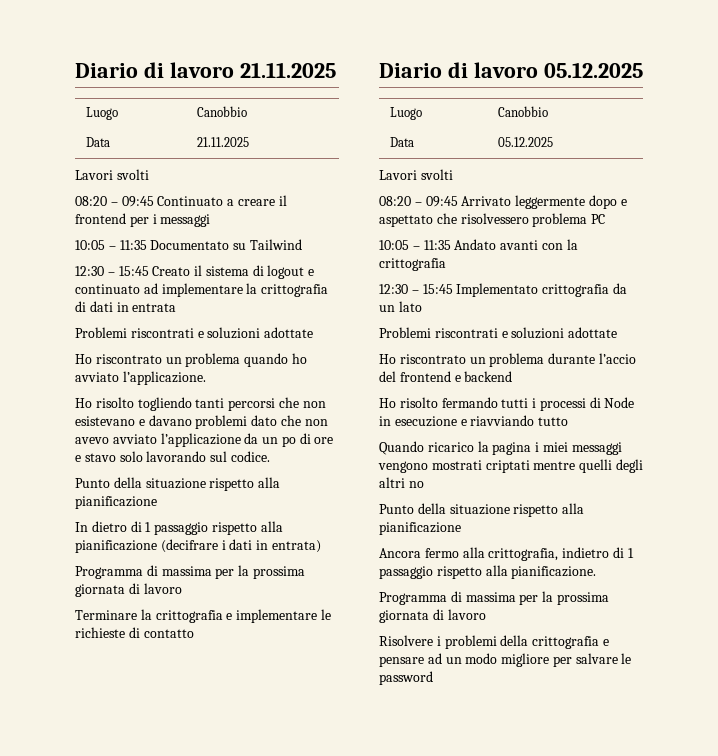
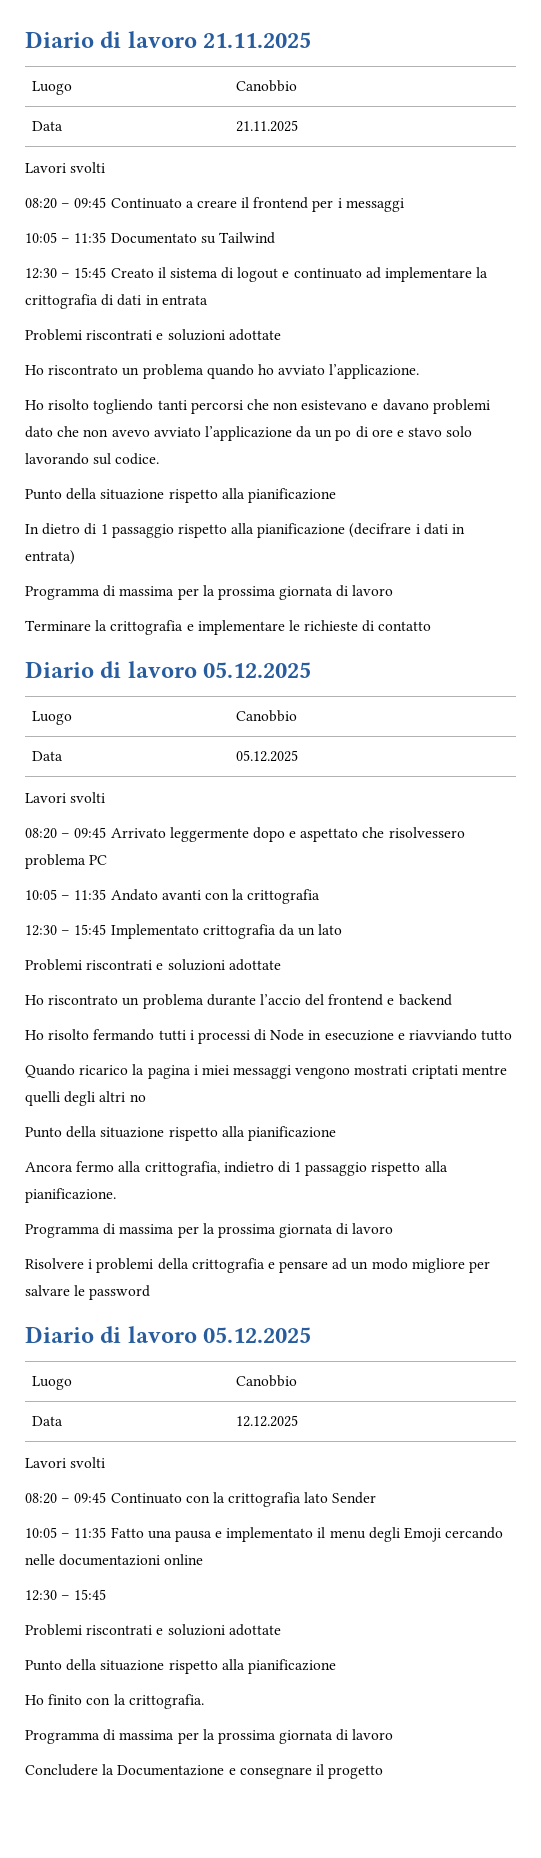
  Risolvere i problemi della crittografia e pensare ad un modo migliore per salvare le password
+ Diario di lavoro 05.12.2025
+ Luogo | Canobbio
+ Data | 12.12.2025
+ Lavori svolti
+ 08:20 – 09:45 Continuato con la crittografia lato Sender
+ 10:05 – 11:35 Fatto una pausa e implementato il menu degli Emoji cercando nelle documentazioni online
+ 12:30 – 15:45
+ Problemi riscontrati e soluzioni adottate
+ Punto della situazione rispetto alla pianificazione
+ Ho finito con la crittografia.
+ Programma di massima per la prossima giornata di lavoro
+ Concludere la Documentazione e consegnare il progetto

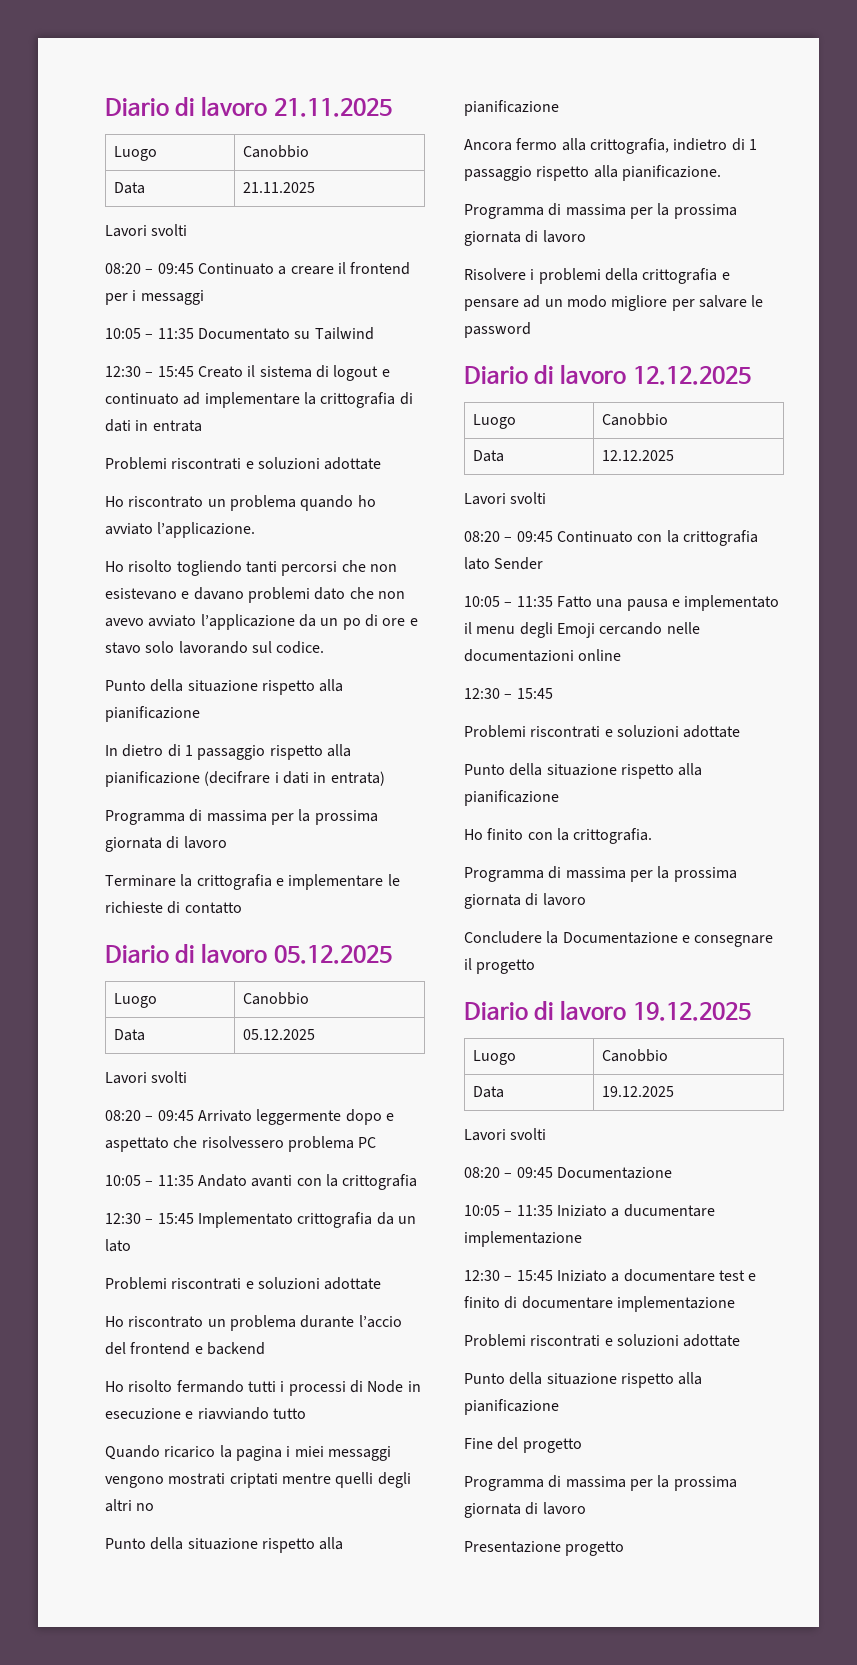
  Risolvere i problemi della crittografia e pensare ad un modo migliore per salvare le password
- Diario di lavoro 05.12.2025
+ Diario di lavoro 12.12.2025
+ Diario di lavoro 19.12.2025
+ Luogo | Canobbio
+ Data | 19.12.2025
+ Lavori svolti
+ 08:20 – 09:45 Documentazione
+ 10:05 – 11:35 Iniziato a ducumentare implementazione
+ 12:30 – 15:45 Iniziato a documentare test e finito di documentare implementazione
+ Problemi riscontrati e soluzioni adottate
+ Punto della situazione rispetto alla pianificazione
+ Fine del progetto
+ Programma di massima per la prossima giornata di lavoro
+ Presentazione progetto

